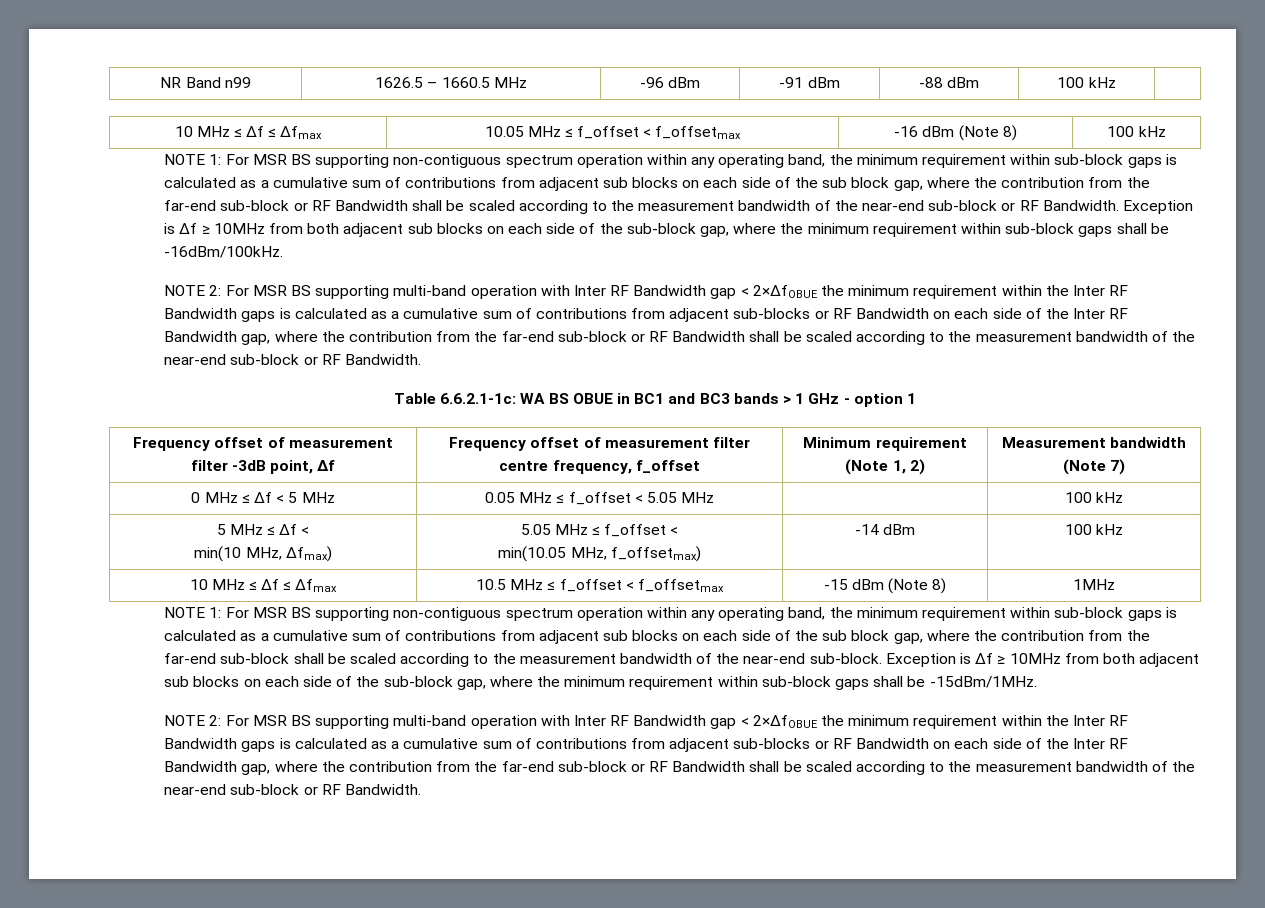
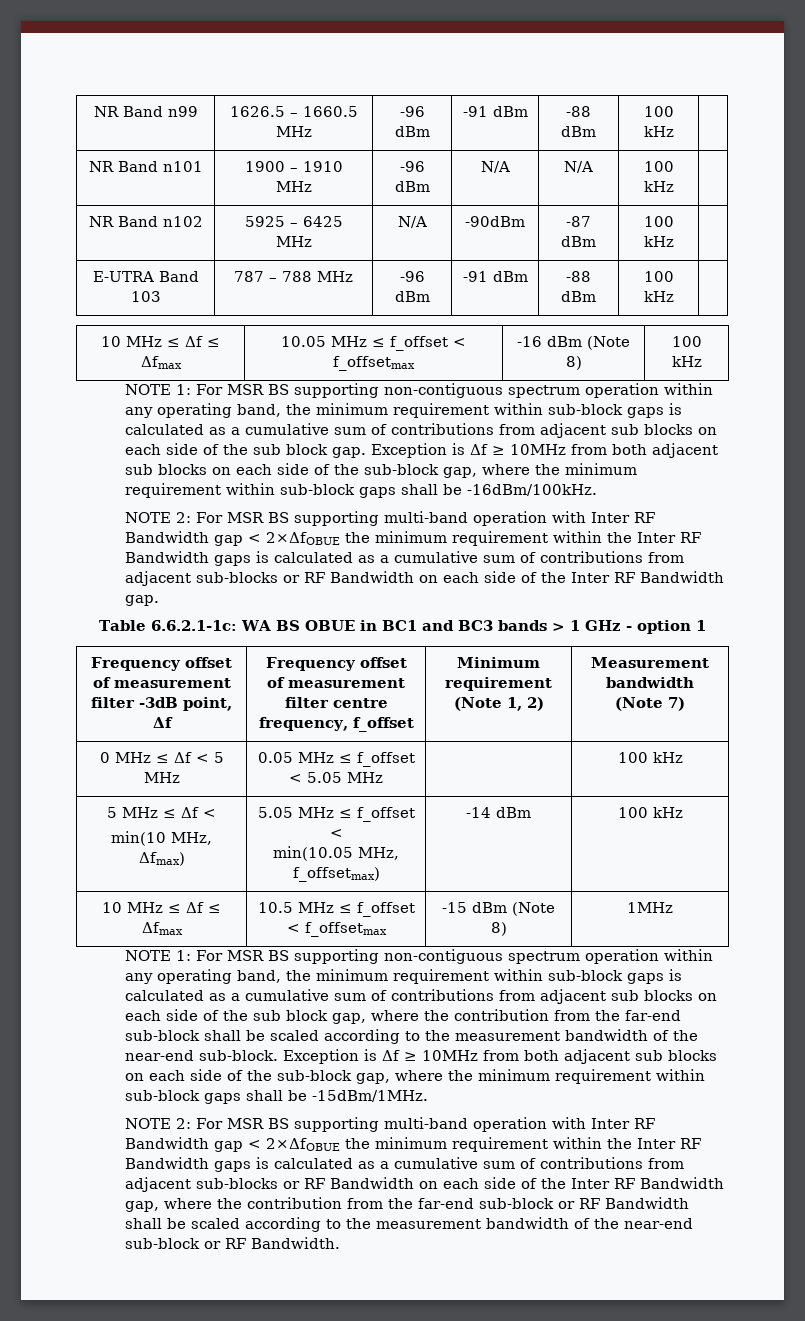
+ NR Band n101 | 1900 – 1910 MHz | -96 dBm | N/A | N/A | 100 kHz |
+ NR Band n102 | 5925 – 6425 MHz | N/A | -90dBm | -87 dBm | 100 kHz |
+ E-UTRA Band 103 | 787 – 788 MHz | -96 dBm | -91 dBm | -88 dBm | 100 kHz |
- NOTE 1: For MSR BS supporting non-contiguous spectrum operation within any operating band, the minimum requirement within sub-block gaps is calculated as a cumulative sum of contributions from adjacent sub blocks on each side of the sub block gap, where the contribution from the far-end sub-block or RF Bandwidth shall be scaled according to the measurement bandwidth of the near-end sub-block or RF Bandwidth.
+ NOTE 1: For MSR BS supporting non-contiguous spectrum operation within any operating band, the minimum requirement within sub-block gaps is calculated as a cumulative sum of contributions from adjacent sub blocks on each side of the sub block gap.
  Exception is Δf ≥ 10MHz from both adjacent sub blocks on each side of the sub-block gap, where the minimum requirement within sub-block gaps shall be -16dBm/100kHz.
- NOTE 2: For MSR BS supporting multi-band operation with Inter RF Bandwidth gap < 2×ΔfOBUE the minimum requirement within the Inter RF Bandwidth gaps is calculated as a cumulative sum of contributions from adjacent sub-blocks or RF Bandwidth on each side of the Inter RF Bandwidth gap, where the contribution from the far-end sub-block or RF Bandwidth shall be scaled according to the measurement bandwidth of the near-end sub-block or RF Bandwidth.
+ NOTE 2: For MSR BS supporting multi-band operation with Inter RF Bandwidth gap < 2×ΔfOBUE the minimum requirement within the Inter RF Bandwidth gaps is calculated as a cumulative sum of contributions from adjacent sub-blocks or RF Bandwidth on each side of the Inter RF Bandwidth gap.

